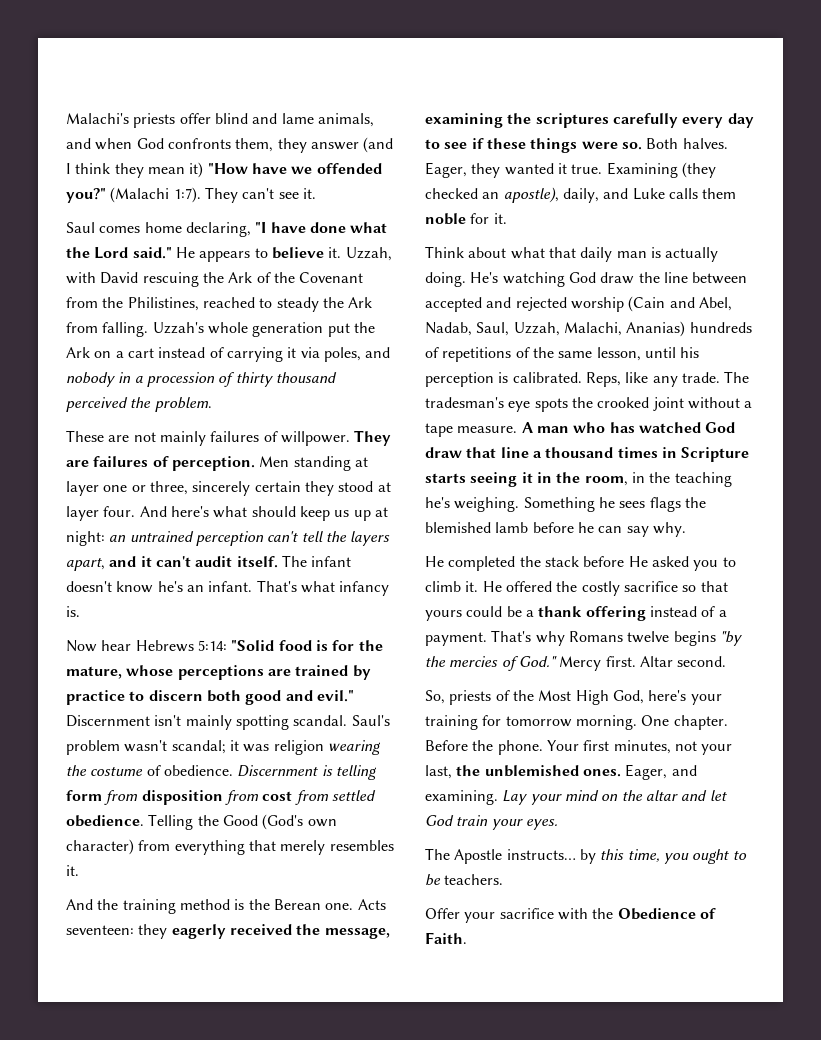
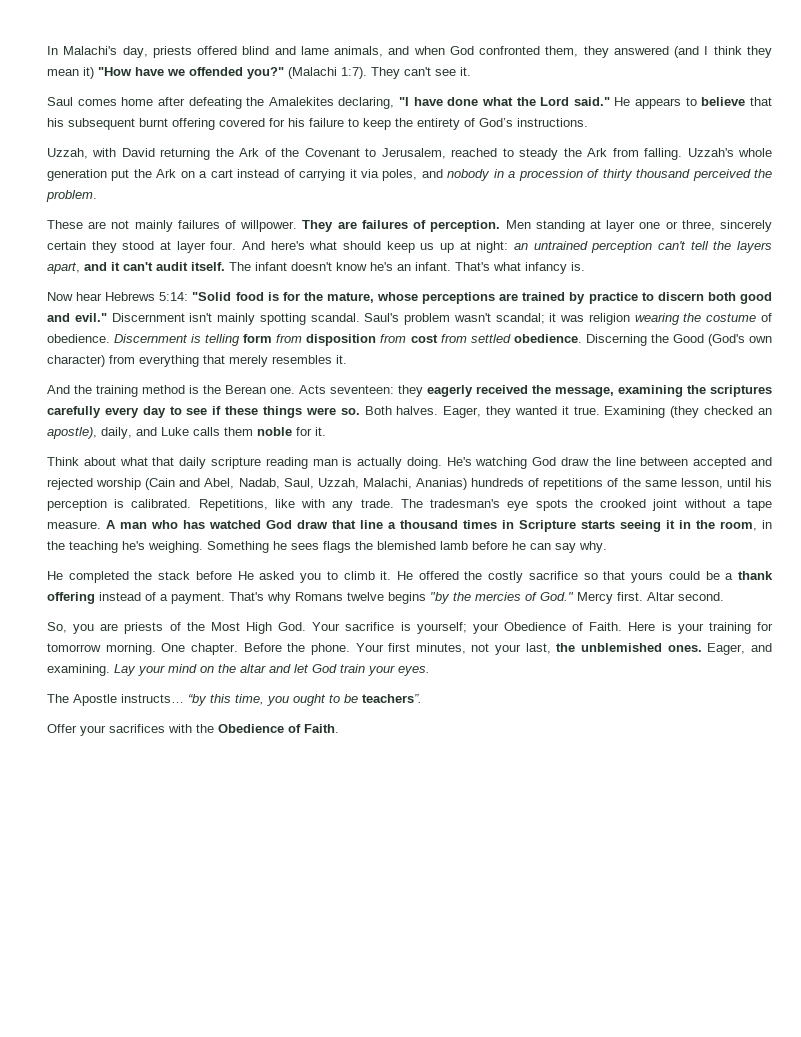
- Malachi's priests offer blind and lame animals, and when God confronts them, they answer (and I think they mean it) "How have we offended you?"
+ In Malachi's day, priests offered blind and lame animals, and when God confronted them, they answered (and I think they mean it) "How have we offended you?"
- Saul comes home declaring, "I have done what the Lord said."
+ Saul comes home after defeating the Amalekites declaring, "I have done what the Lord said."
- He appears to believe it. Uzzah, with David rescuing the Ark of the Covenant from the Philistines, reached to steady the Ark from falling.
+ He appears to believe that his subsequent burnt offering covered for his failure to keep the entirety of God’s instructions.
+ Uzzah, with David returning the Ark of the Covenant to Jerusalem, reached to steady the Ark from falling.
- Telling the Good (God's own character) from everything that merely resembles it.
+ Discerning the Good (God's own character) from everything that merely resembles it.
- Think about what that daily man is actually doing.
+ Think about what that daily scripture reading man is actually doing.
- Reps, like any trade.
+ Repetitions, like with any trade.
- So, priests of the Most High God, here's your training for tomorrow morning.
+ So, you are priests of the Most High God. Your sacrifice is yourself; your Obedience of Faith. Here is your training for tomorrow morning.
- The Apostle instructs… by this time, you ought to be teachers.
+ The Apostle instructs… “by this time, you ought to be teachers”.
- Offer your sacrifice with the Obedience of Faith.
+ Offer your sacrifices with the Obedience of Faith.

